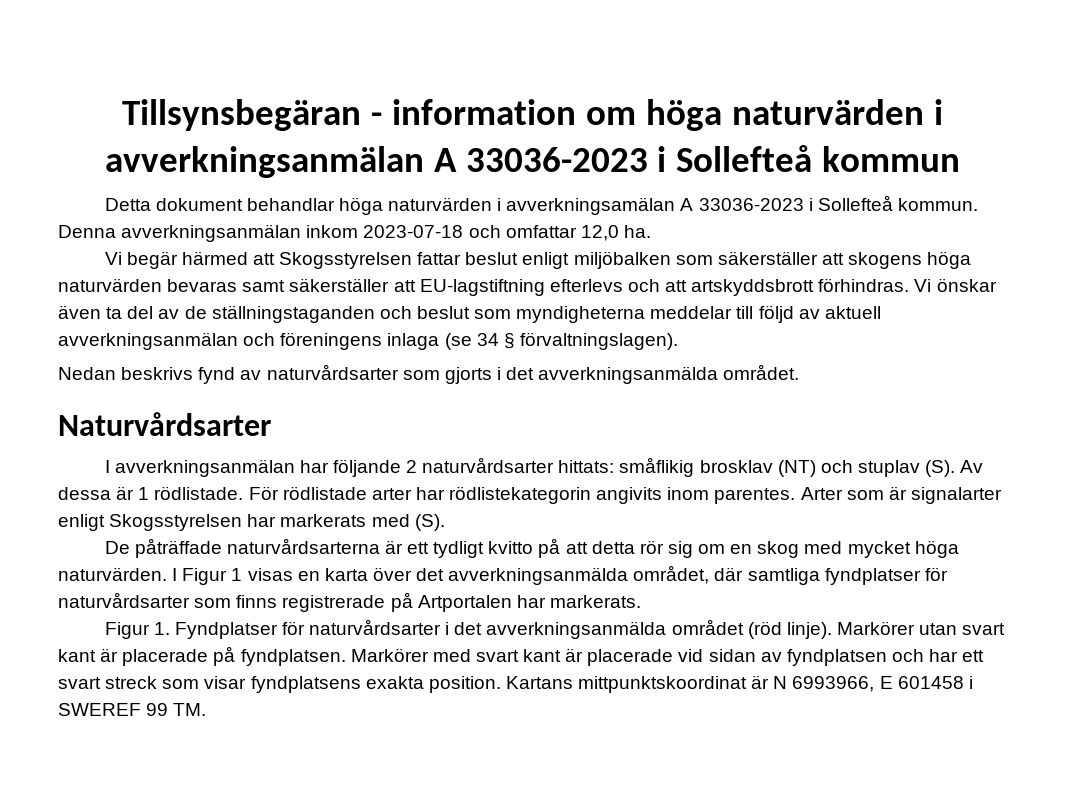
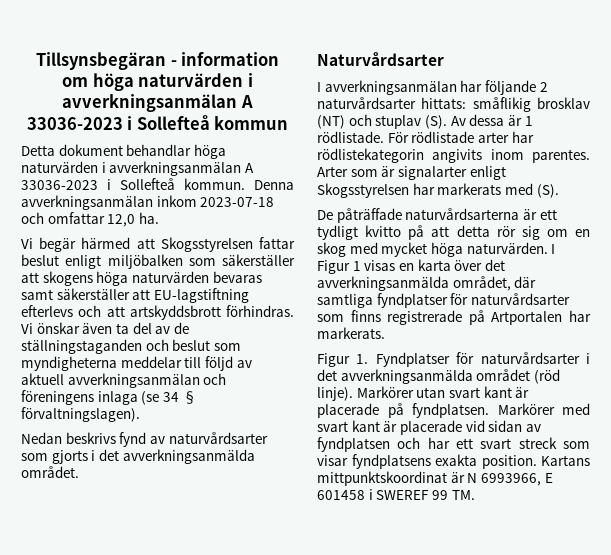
- Detta dokument behandlar höga naturvärden i avverkningsamälan A 33036-2023 i Sollefteå kommun.
+ Detta dokument behandlar höga naturvärden i avverkningsanmälan A 33036-2023 i Sollefteå kommun.

